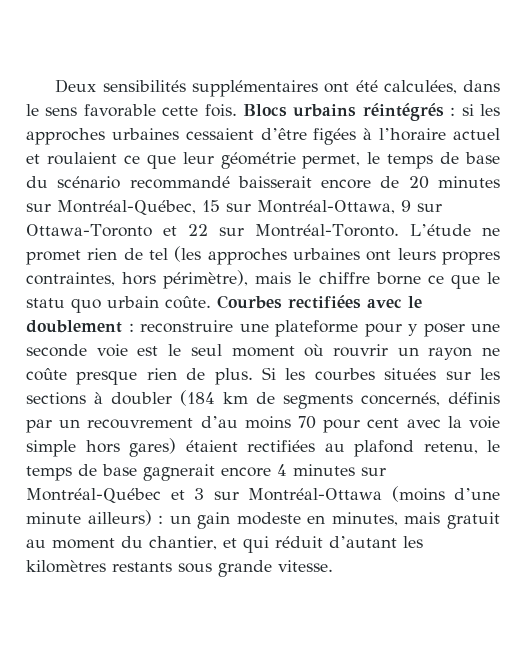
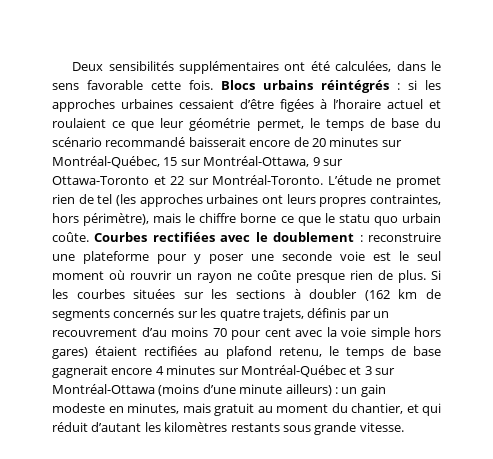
- Si les courbes situées sur les sections à doubler (184 km de segments concernés, définis par un recouvrement d’au moins 70 pour cent avec la voie simple hors gares) étaient rectifiées au plafond retenu, le temps de base gagnerait encore 4 minutes sur Montréal-Québec et 3 sur Montréal-Ottawa (moins d’une minute ailleurs) :
+ Si les courbes situées sur les sections à doubler (162 km de segments concernés sur les quatre trajets, définis par un recouvrement d’au moins 70 pour cent avec la voie simple hors gares) étaient rectifiées au plafond retenu, le temps de base gagnerait encore 4 minutes sur Montréal-Québec et 3 sur Montréal-Ottawa (moins d’une minute ailleurs) :

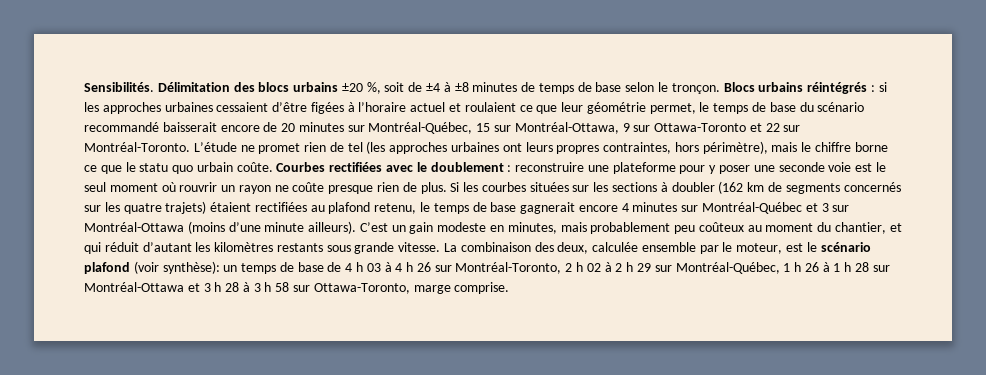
- Deux sensibilités supplémentaires ont été calculées, dans le sens favorable cette fois.
+ Sensibilités. Délimitation des blocs urbains ±20 %, soit de ±4 à ±8 minutes de temps de base selon le tronçon.
- Si les courbes situées sur les sections à doubler (162 km de segments concernés sur les quatre trajets, définis par un recouvrement d’au moins 70 pour cent avec la voie simple hors gares) étaient rectifiées au plafond retenu, le temps de base gagnerait encore 4 minutes sur Montréal-Québec et 3 sur Montréal-Ottawa (moins d’une minute ailleurs) : un gain modeste en minutes, mais gratuit au moment du chantier, et qui réduit d’autant les kilomètres restants sous grande vitesse.
+ Si les courbes situées sur les sections à doubler (162 km de segments concernés sur les quatre trajets) étaient rectifiées au plafond retenu, le temps de base gagnerait encore 4 minutes sur Montréal-Québec et 3 sur Montréal-Ottawa (moins d’une minute ailleurs). C’est un gain modeste en minutes, mais probablement peu coûteux au moment du chantier, et qui réduit d’autant les kilomètres restants sous grande vitesse.
+ La combinaison des deux, calculée ensemble par le moteur, est le scénario plafond (voir synthèse): un temps de base de 4 h 03 à 4 h 26 sur Montréal-Toronto, 2 h 02 à 2 h 29 sur Montréal-Québec, 1 h 26 à 1 h 28 sur Montréal-Ottawa et 3 h 28 à 3 h 58 sur Ottawa-Toronto, marge comprise.

